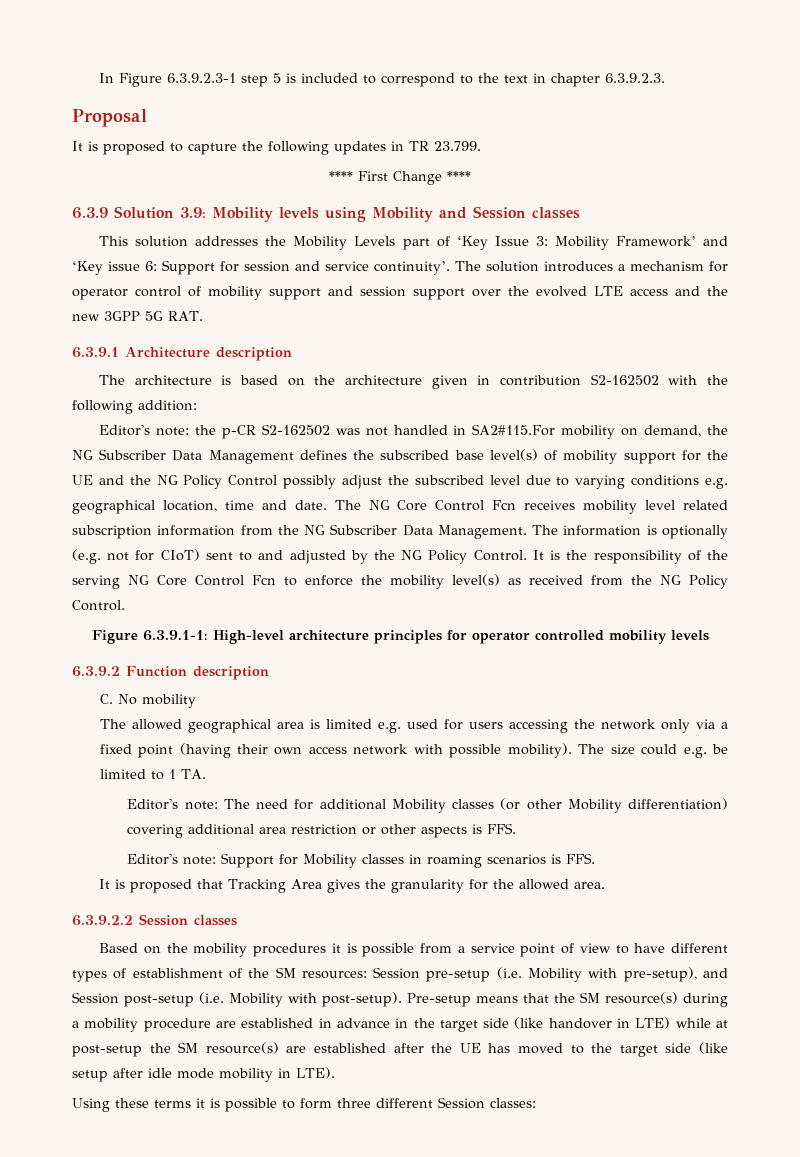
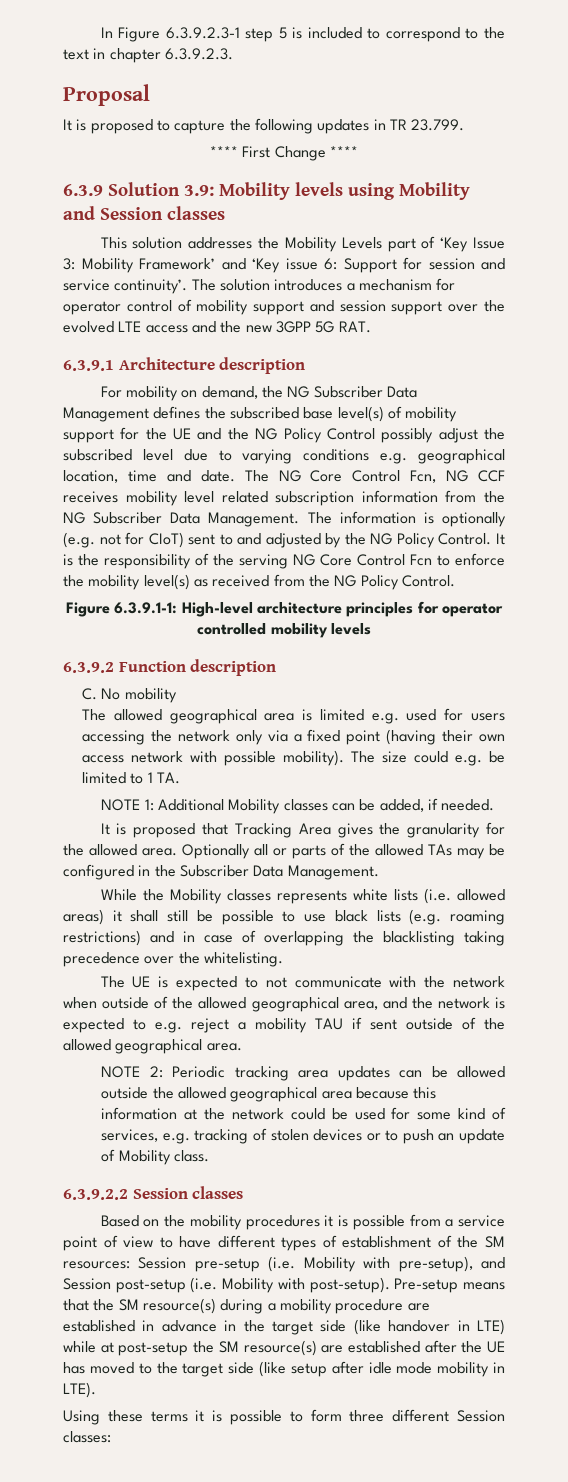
- The architecture is based on the architecture given in contribution S2-162502 with the following addition:
- Editor's note: the p-CR S2-162502 was not handled in SA2#115.For mobility on demand, the NG Subscriber Data Management defines the subscribed base level(s) of mobility support for the UE and the NG Policy Control possibly adjust the subscribed level due to varying conditions e.g. geographical location, time and date.
+ For mobility on demand, the NG Subscriber Data Management defines the subscribed base level(s) of mobility support for the UE and the NG Policy Control possibly adjust the subscribed level due to varying conditions e.g. geographical location, time and date.
- The NG Core Control Fcn receives mobility level related subscription information from the NG Subscriber Data Management.
+ The NG Core Control Fcn, NG CCF receives mobility level related subscription information from the NG Subscriber Data Management.
- Editor's note: The need for additional Mobility classes (or other Mobility differentiation) covering additional area restriction or other aspects is FFS.
- Editor's note: Support for Mobility classes in roaming scenarios is FFS.
+ NOTE 1: Additional Mobility classes can be added, if needed.
+ Optionally all or parts of the allowed TAs may be configured in the Subscriber Data Management.
+ While the Mobility classes represents white lists (i.e. allowed areas) it shall still be possible to use black lists (e.g. roaming restrictions) and in case of overlapping the blacklisting taking precedence over the whitelisting.
+ The UE is expected to not communicate with the network when outside of the allowed geographical area, and the network is expected to e.g. reject a mobility TAU if sent outside of the allowed geographical area.
+ NOTE 2: Periodic tracking area updates can be allowed outside the allowed geographical area because this information at the network could be used for some kind of services, e.g. tracking of stolen devices or to push an update of Mobility class.

